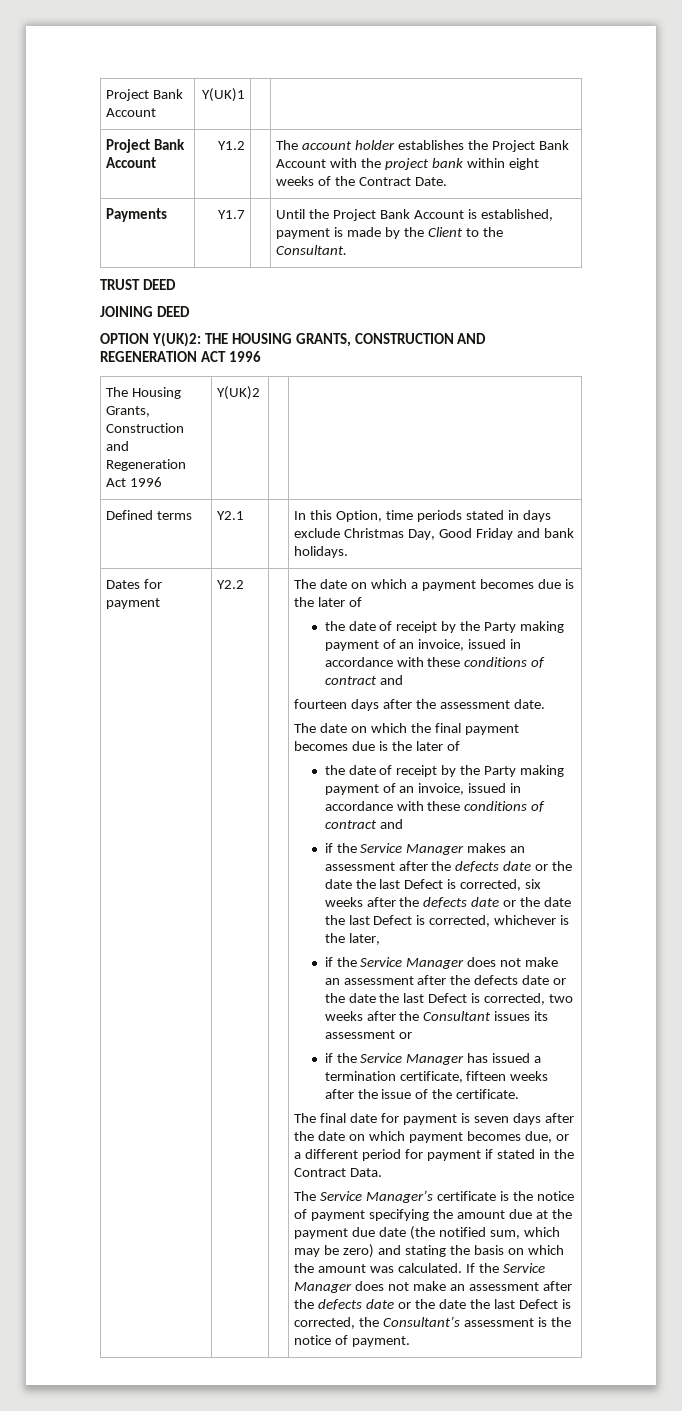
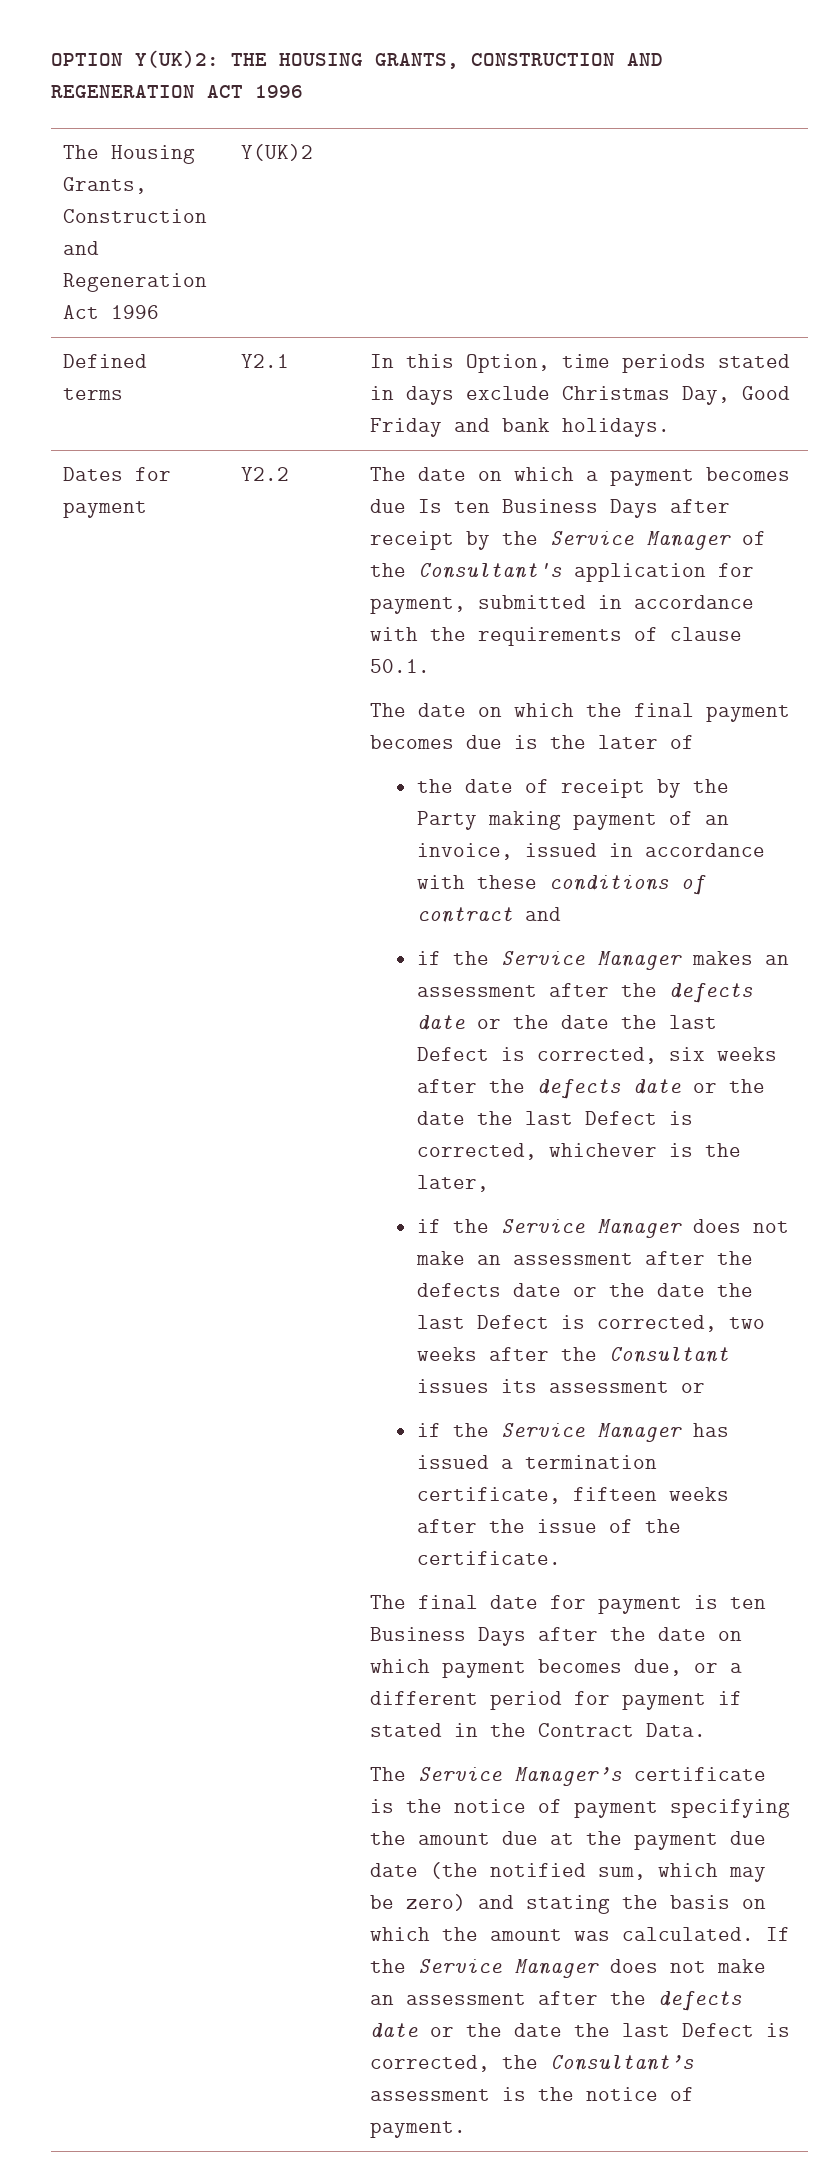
- Project Bank Account | Y(UK)1 | |
- Project Bank Account | Y1.2 | | The account holder establishes the Project Bank Account with the project bank within eight weeks of the Contract Date.
- Payments | Y1.7 | | Until the Project Bank Account is established, payment is made by the Client to the Consultant.
- TRUST DEED
- JOINING DEED
- The date on which a payment becomes due is the later of
- the date of receipt by the Party making payment of an invoice, issued in accordance with these conditions of contract and
- fourteen days after the assessment date.
+ The date on which a payment becomes due Is ten Business Days after receipt by the Service Manager of the Consultant's application for payment, submitted in accordance with the requirements of clause 50.1.
- The final date for payment is seven days after the date on which payment becomes due, or a different period for payment if stated in the Contract Data.
+ The final date for payment is ten Business Days after the date on which payment becomes due, or a different period for payment if stated in the Contract Data.

